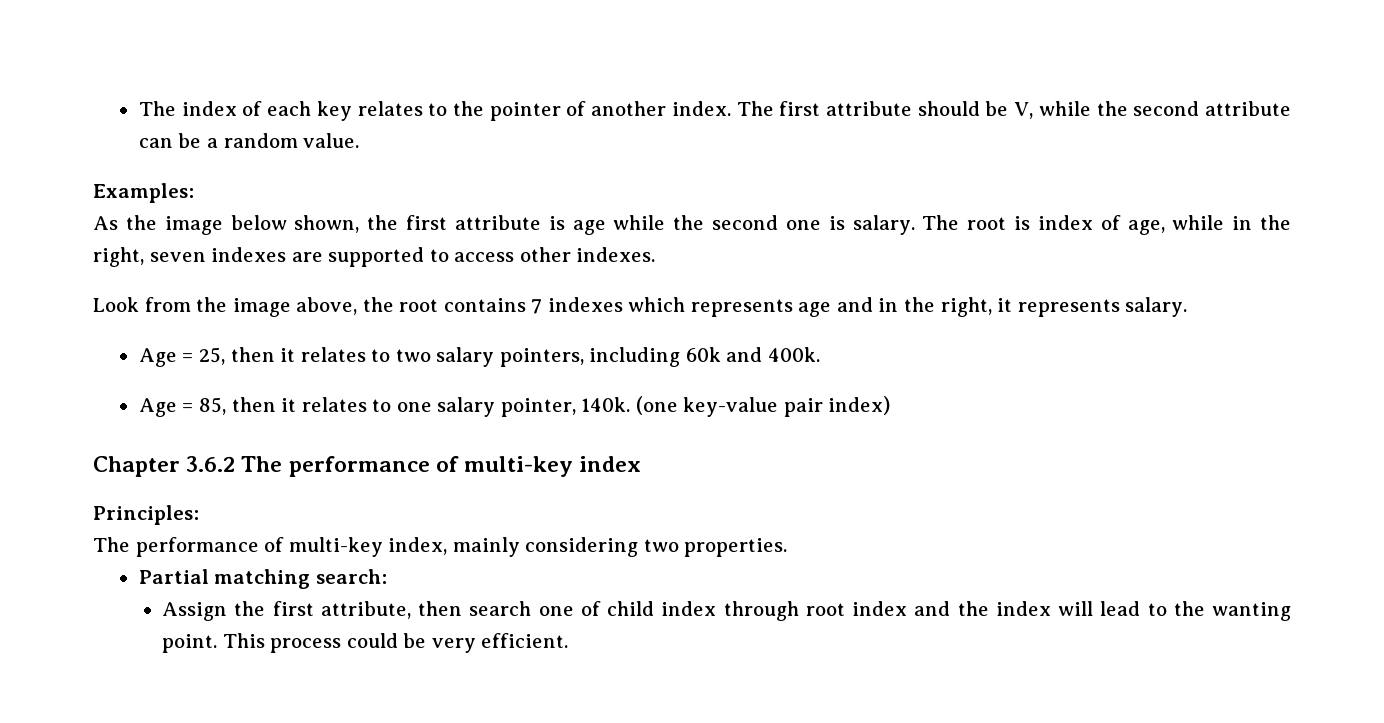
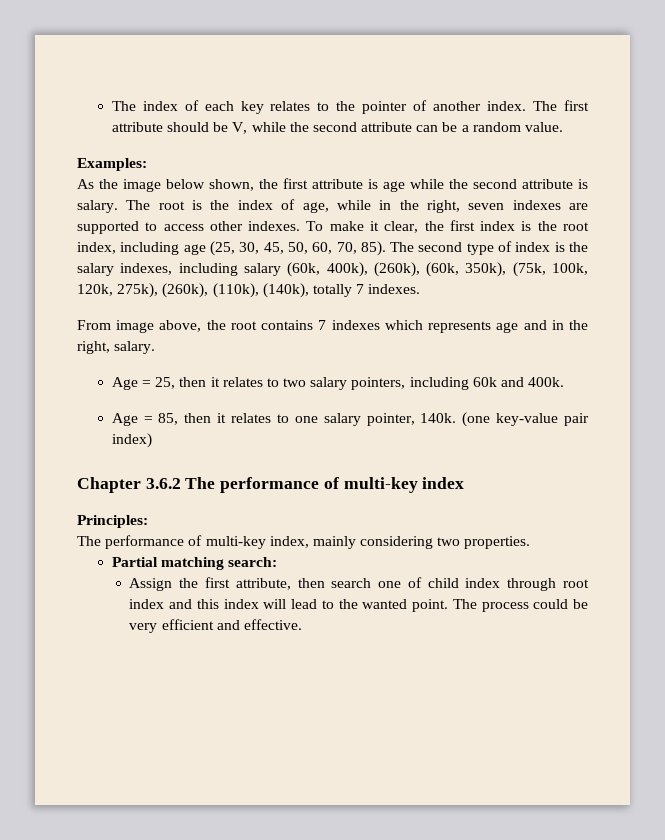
- As the image below shown, the first attribute is age while the second one is salary.
+ As the image below shown, the first attribute is age while the second attribute is salary.
- The root is index of age, while in the right, seven indexes are supported to access other indexes.
- Look from the image above, the root contains 7 indexes which represents age and in the right, it represents salary.
+ The root is the index of age, while in the right, seven indexes are supported to access other indexes. To make it clear, the first index is the root index, including age (25, 30, 45, 50, 60, 70, 85). The second type of index is the salary indexes, including salary (60k, 400k), (260k), (60k, 350k), (75k, 100k, 120k, 275k), (260k), (110k), (140k), totally 7 indexes.
+ From image above, the root contains 7 indexes which represents age and in the right, salary.
- Assign the first attribute, then search one of child index through root index and the index will lead to the wanting point. This process could be very efficient.
+ Assign the first attribute, then search one of child index through root index and this index will lead to the wanted point. The process could be very efficient and effective.

